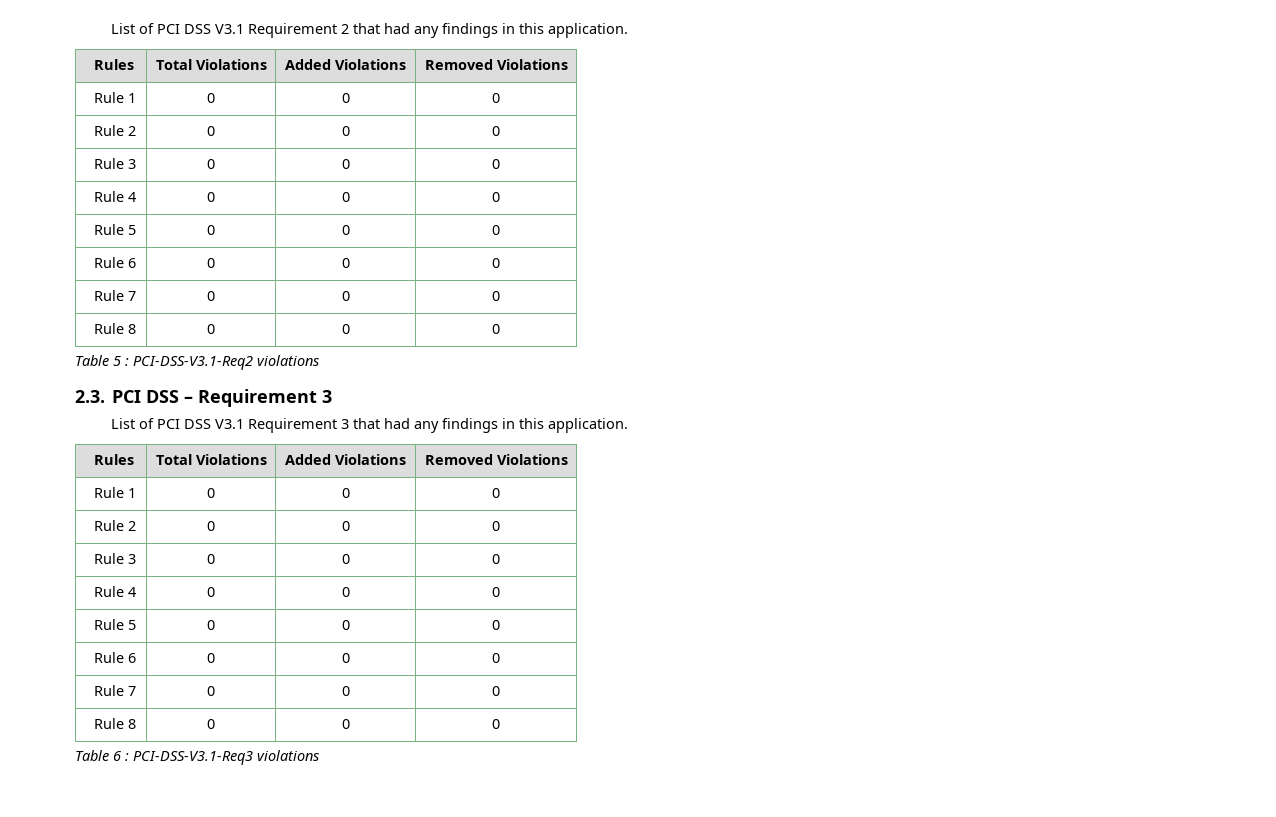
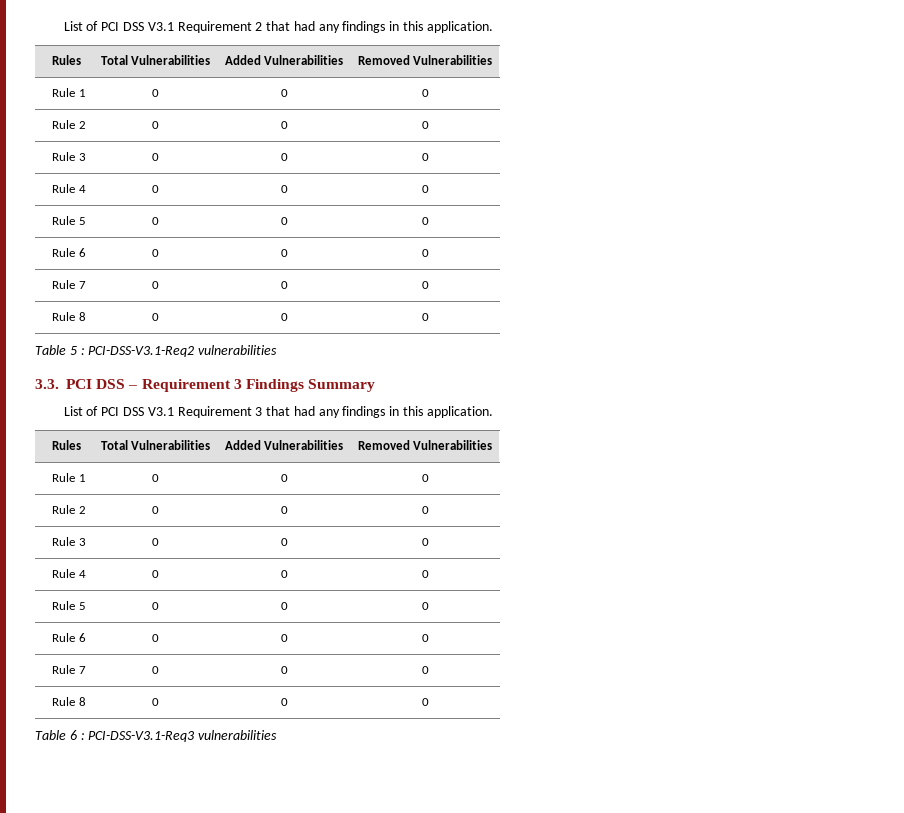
  List of PCI DSS V3.1 Requirement 2 that had any findings in this application.
- Rules | Total Violations | Added Violations | Removed Violations
+ Rules | Total Vulnerabilities | Added Vulnerabilities | Removed Vulnerabilities
- Table 5 : PCI-DSS-V3.1-Req2 violations
- 2.3. PCI DSS – Requirement 3
+ Table 5 : PCI-DSS-V3.1-Req2 vulnerabilities
+ 3.3. PCI DSS – Requirement 3 Findings Summary
  List of PCI DSS V3.1 Requirement 3 that had any findings in this application.
- Rules | Total Violations | Added Violations | Removed Violations
+ Rules | Total Vulnerabilities | Added Vulnerabilities | Removed Vulnerabilities
- Table 6 : PCI-DSS-V3.1-Req3 violations
+ Table 6 : PCI-DSS-V3.1-Req3 vulnerabilities

